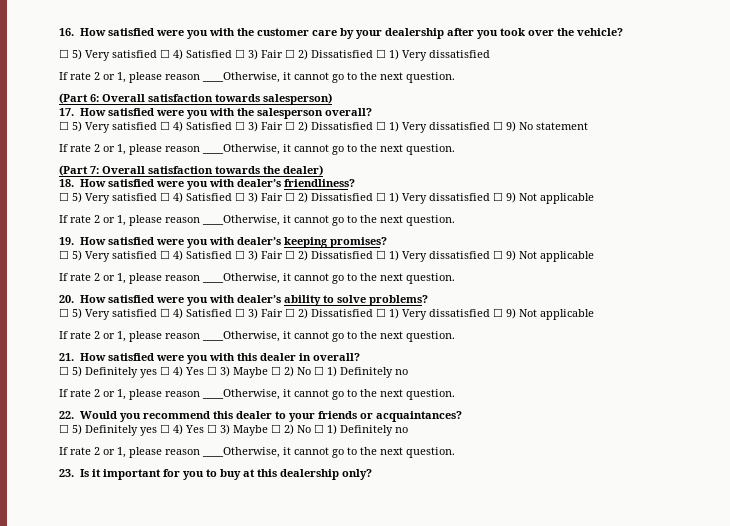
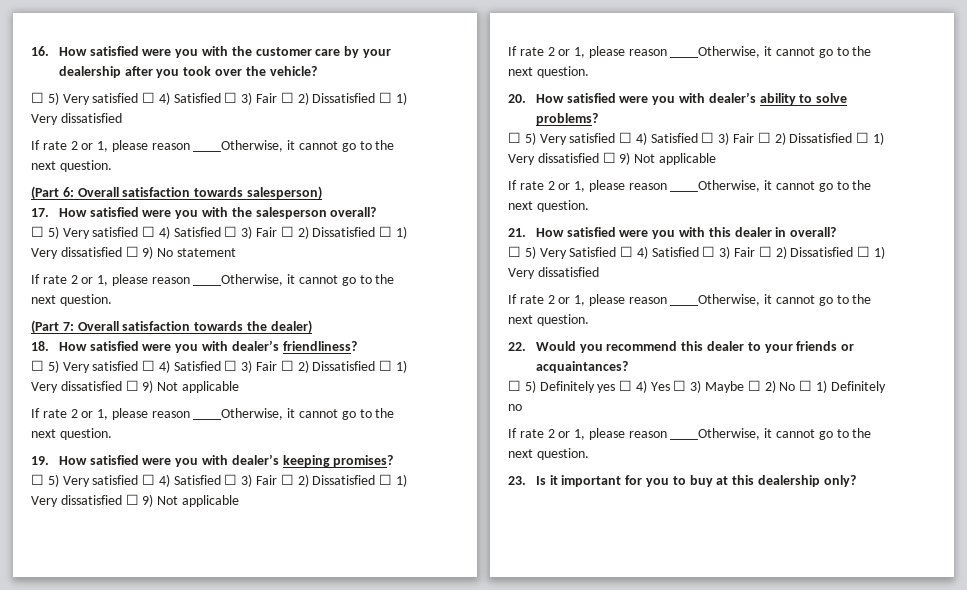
  21. How satisfied were you with this dealer in overall?
- ☐ 5) Definitely yes ☐ 4) Yes ☐ 3) Maybe ☐ 2) No ☐ 1) Definitely no
+ ☐ 5) Very Satisfied ☐ 4) Satisfied ☐ 3) Fair ☐ 2) Dissatisfied ☐ 1) Very dissatisfied

